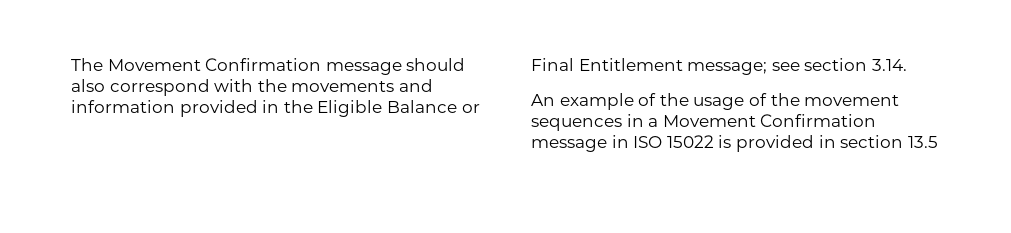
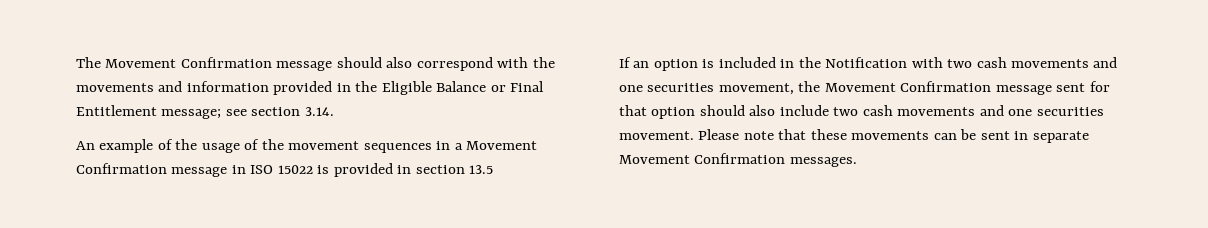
+ If an option is included in the Notification with two cash movements and one securities movement, the Movement Confirmation message sent for that option should also include two cash movements and one securities movement. Please note that these movements can be sent in separate Movement Confirmation messages.

